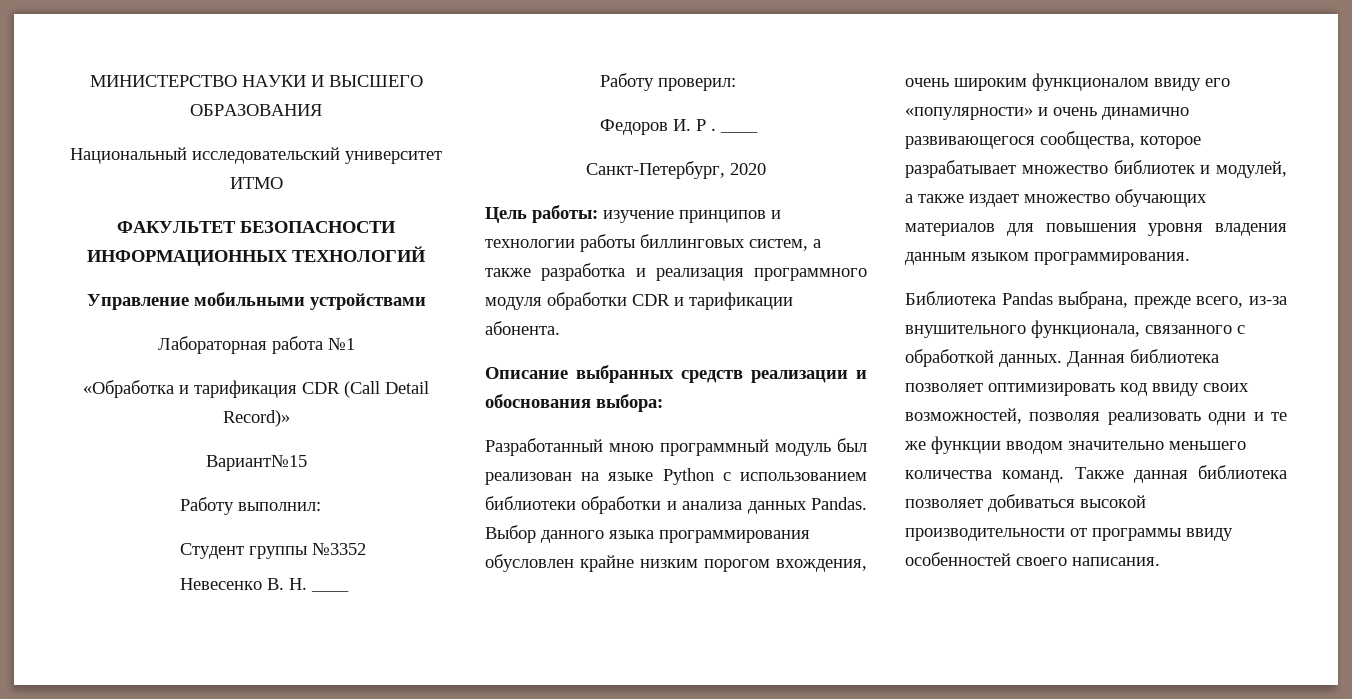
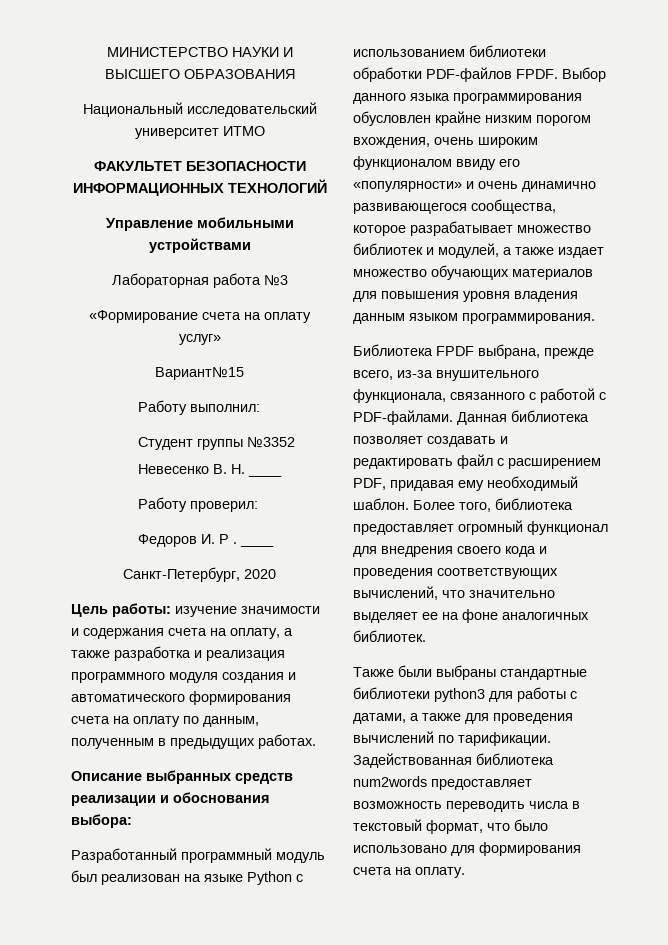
- Лабораторная работа №1
- «Обработка и тарификация CDR (Call Detail Record)»
+ Лабораторная работа №3
+ «Формирование счета на оплату услуг»
- Цель работы: изучение принципов и технологии работы биллинговых систем, а также разработка и реализация программного модуля обработки CDR и тарификации абонента.
+ Цель работы: изучение значимости и содержания счета на оплату, а также разработка и реализация программного модуля создания и автоматического формирования счета на оплату по данным, полученным в предыдущих работах.
- Разработанный мною программный модуль был реализован на языке Python с использованием библиотеки обработки и анализа данных Pandas.
+ Разработанный программный модуль был реализован на языке Python с использованием библиотеки обработки PDF-файлов FPDF.
- Библиотека Pandas выбрана, прежде всего, из-за внушительного функционала, связанного с обработкой данных. Данная библиотека позволяет оптимизировать код ввиду своих возможностей, позволяя реализовать одни и те же функции вводом значительно меньшего количества команд. Также данная библиотека позволяет добиваться высокой производительности от программы ввиду особенностей своего написания.
+ Библиотека FPDF выбрана, прежде всего, из-за внушительного функционала, связанного с работой с PDF-файлами. Данная библиотека позволяет создавать и редактировать файл с расширением PDF, придавая ему необходимый шаблон. Более того, библиотека предоставляет огромный функционал для внедрения своего кода и проведения соответствующих вычислений, что значительно выделяет ее на фоне аналогичных библиотек.
+ Также были выбраны стандартные библиотеки python3 для работы с датами, а также для проведения вычислений по тарификации. Задействованная библиотека num2words предоставляет возможность переводить числа в текстовый формат, что было использовано для формирования счета на оплату.

